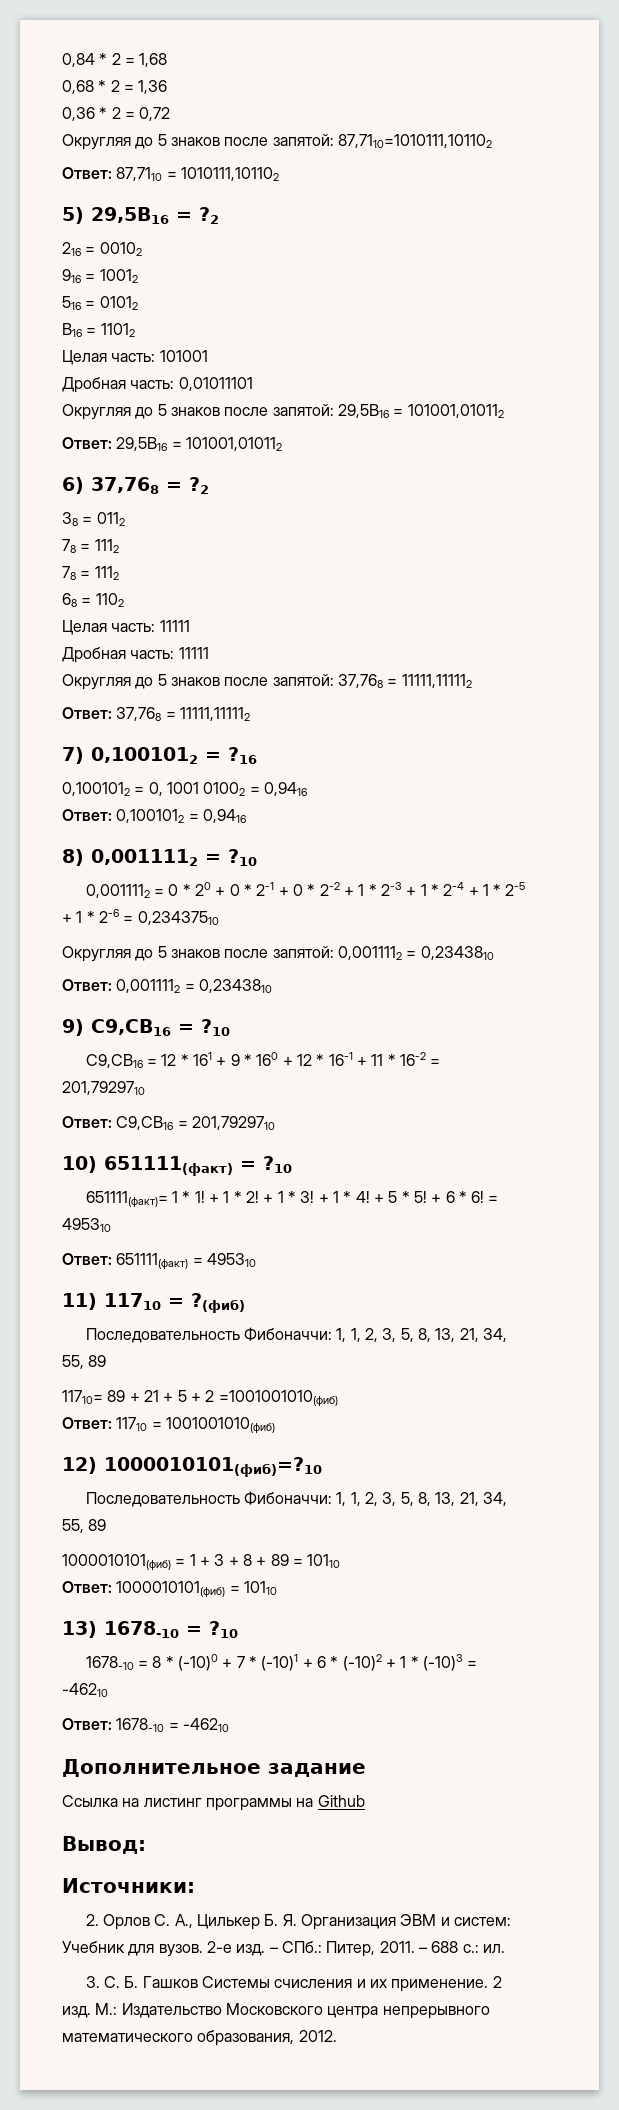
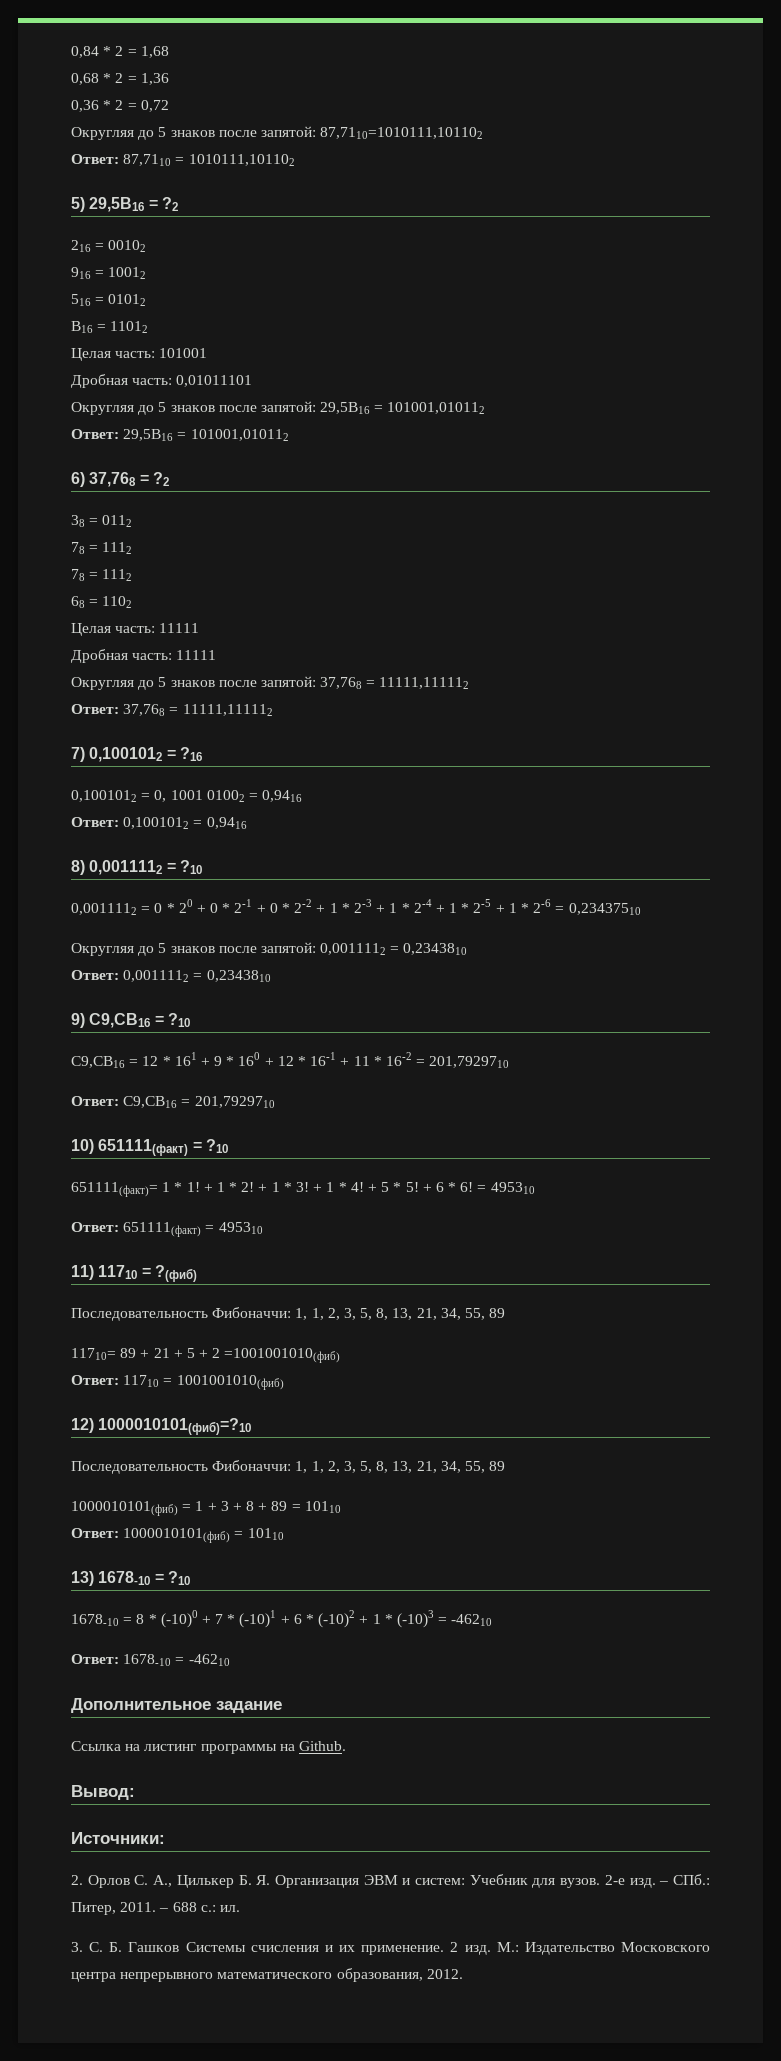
- Ссылка на листинг программы на Github
+ Ссылка на листинг программы на Github.

